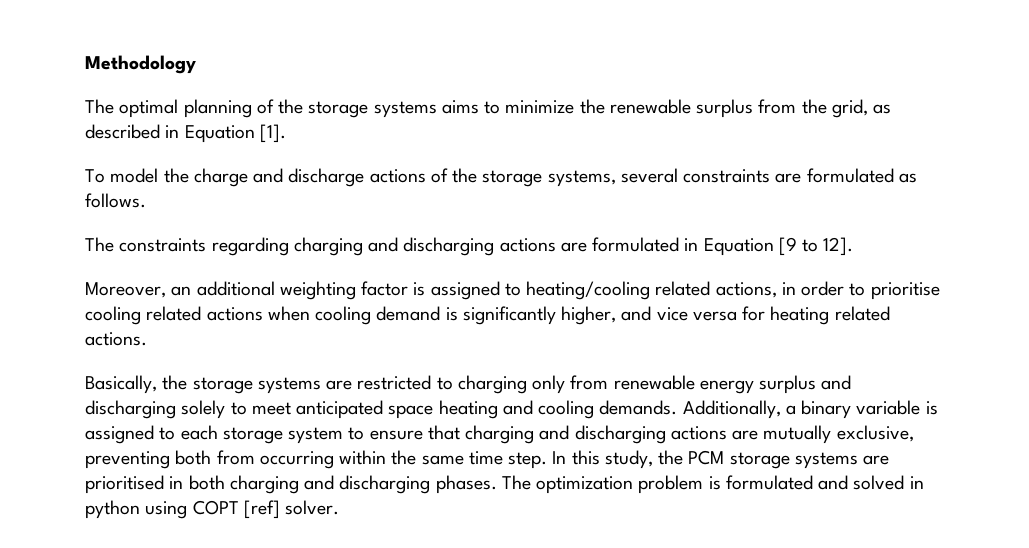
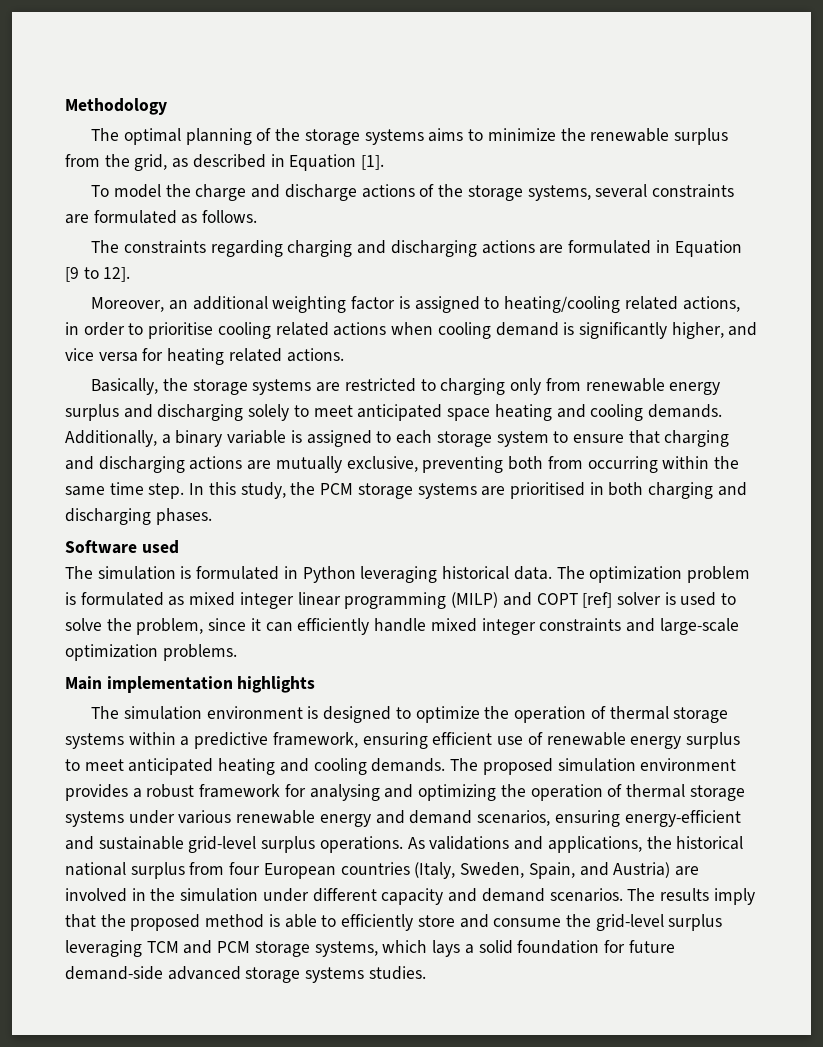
- In this study, the PCM storage systems are prioritised in both charging and discharging phases. The optimization problem is formulated and solved in python using COPT [ref] solver.
+ In this study, the PCM storage systems are prioritised in both charging and discharging phases.
+ Software used
+ The simulation is formulated in Python leveraging historical data. The optimization problem is formulated as mixed integer linear programming (MILP) and COPT [ref] solver is used to solve the problem, since it can efficiently handle mixed integer constraints and large-scale optimization problems.
+ Main implementation highlights
+ The simulation environment is designed to optimize the operation of thermal storage systems within a predictive framework, ensuring efficient use of renewable energy surplus to meet anticipated heating and cooling demands. The proposed simulation environment provides a robust framework for analysing and optimizing the operation of thermal storage systems under various renewable energy and demand scenarios, ensuring energy-efficient and sustainable grid-level surplus operations. As validations and applications, the historical national surplus from four European countries (Italy, Sweden, Spain, and Austria) are involved in the simulation under different capacity and demand scenarios. The results imply that the proposed method is able to efficiently store and consume the grid-level surplus leveraging TCM and PCM storage systems, which lays a solid foundation for future demand-side advanced storage systems studies.

